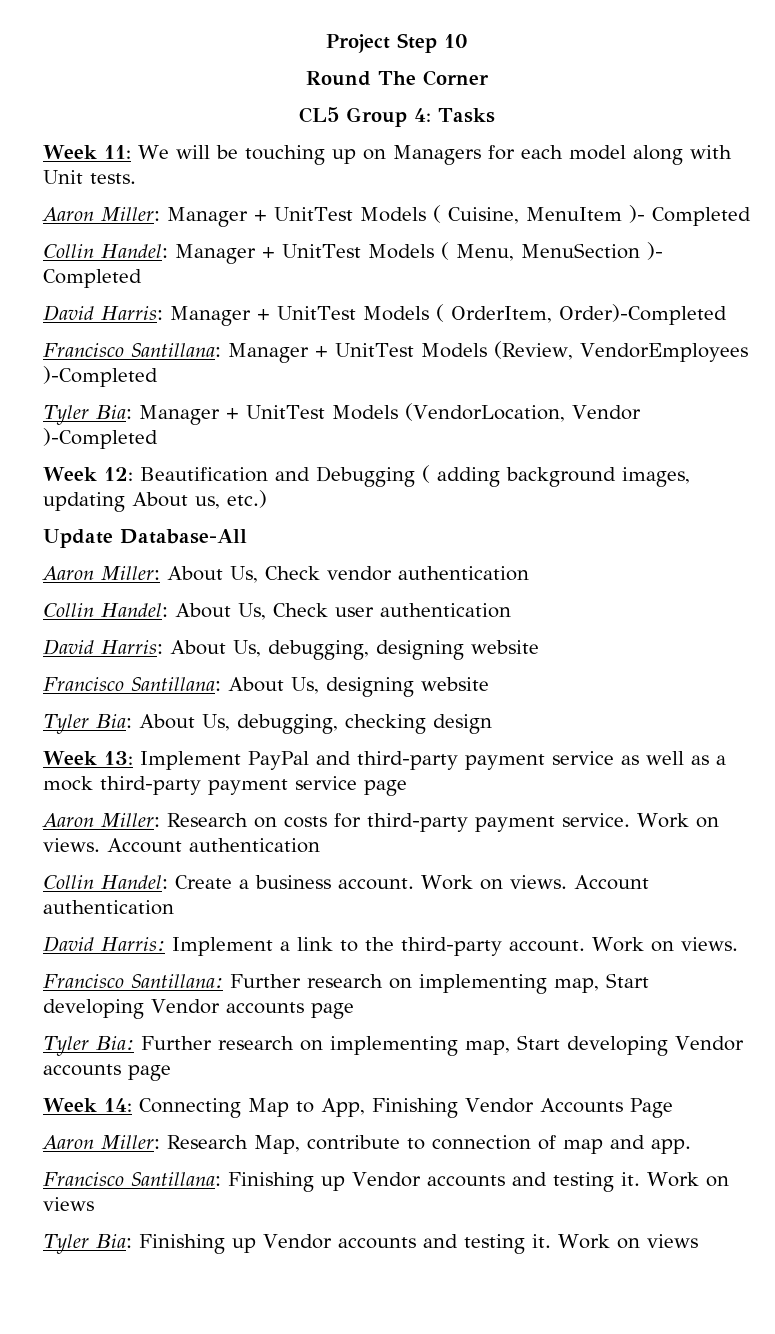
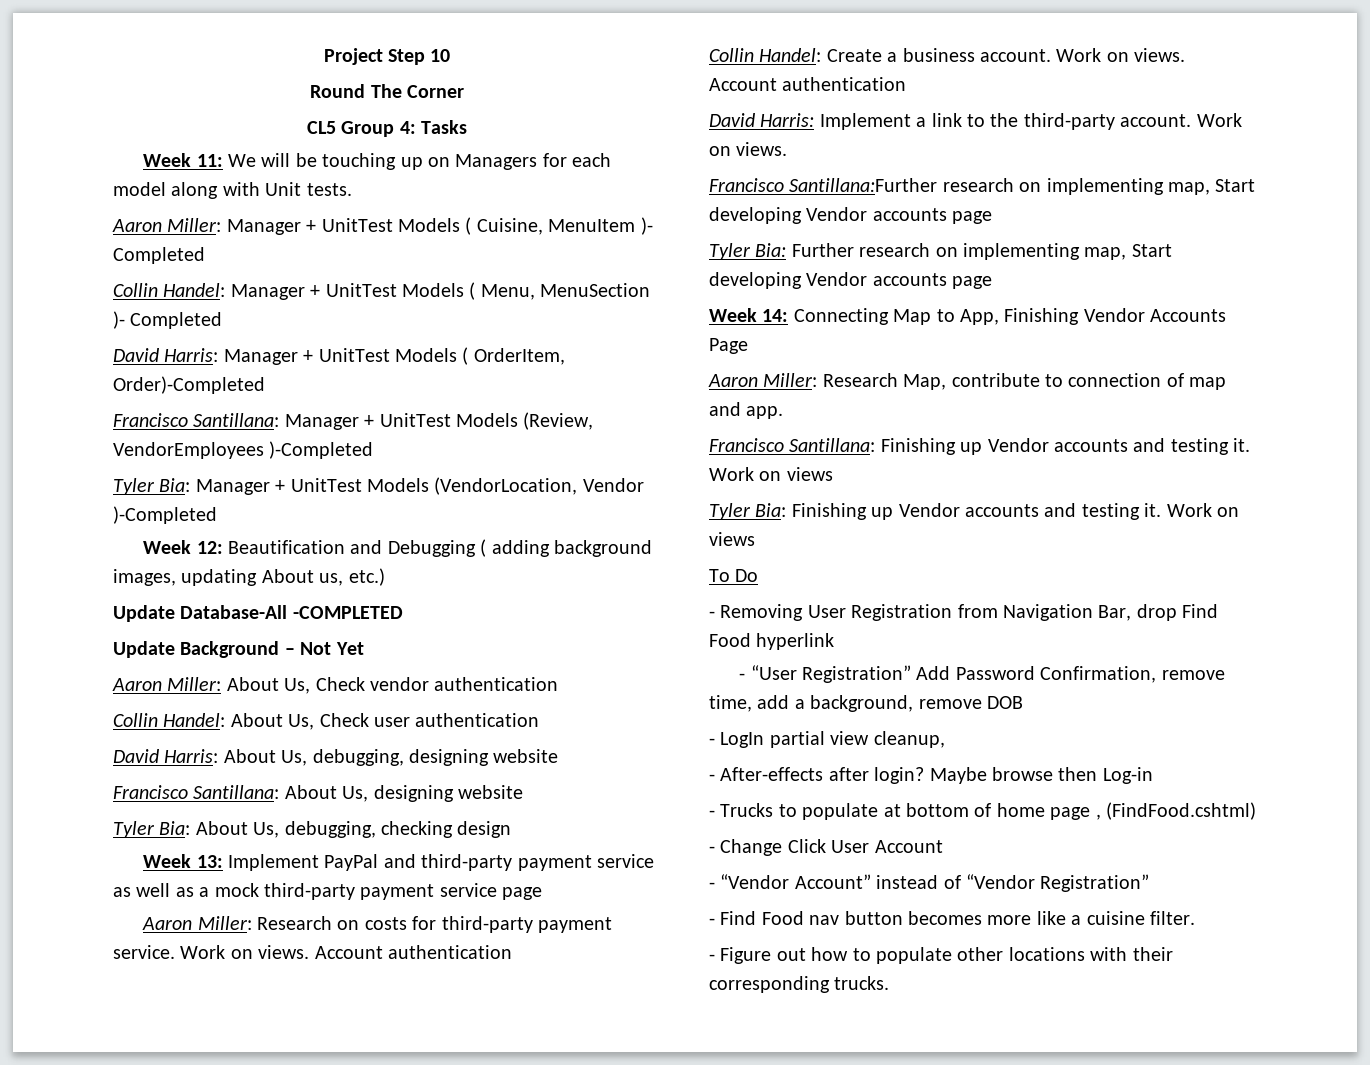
- Update Database-All
+ Update Database-All -COMPLETED
+ Update Background – Not Yet
- Francisco Santillana: Further research on implementing map, Start developing Vendor accounts page
+ Francisco Santillana:Further research on implementing map, Start developing Vendor accounts page
+ To Do
+ - Removing User Registration from Navigation Bar, drop Find Food hyperlink
+ - “User Registration” Add Password Confirmation, remove time, add a background, remove DOB
+ - LogIn partial view cleanup,
+ - After-effects after login? Maybe browse then Log-in
+ - Trucks to populate at bottom of home page , (FindFood.cshtml)
+ - Change Click User Account
+ - “Vendor Account” instead of “Vendor Registration”
+ - Find Food nav button becomes more like a cuisine filter.
+ - Figure out how to populate other locations with their corresponding trucks.

